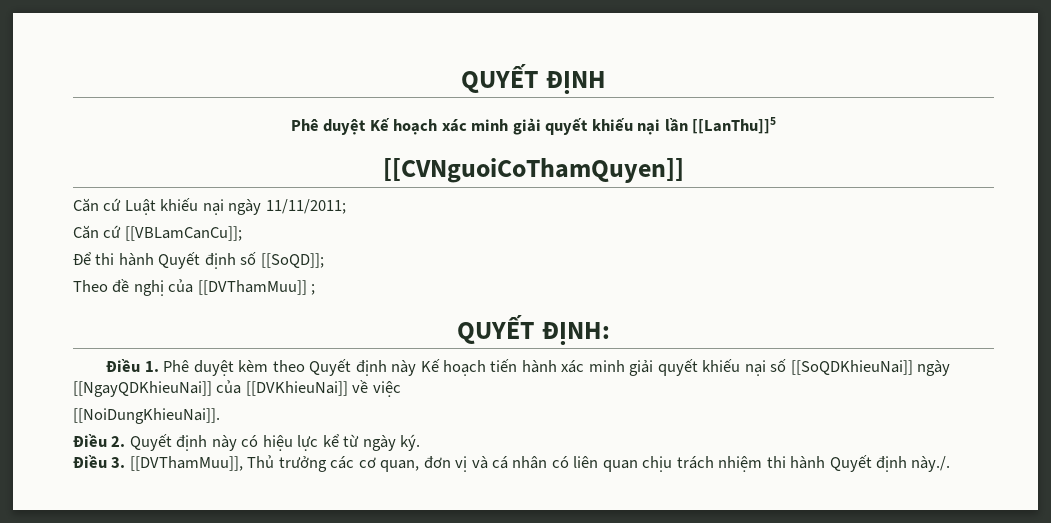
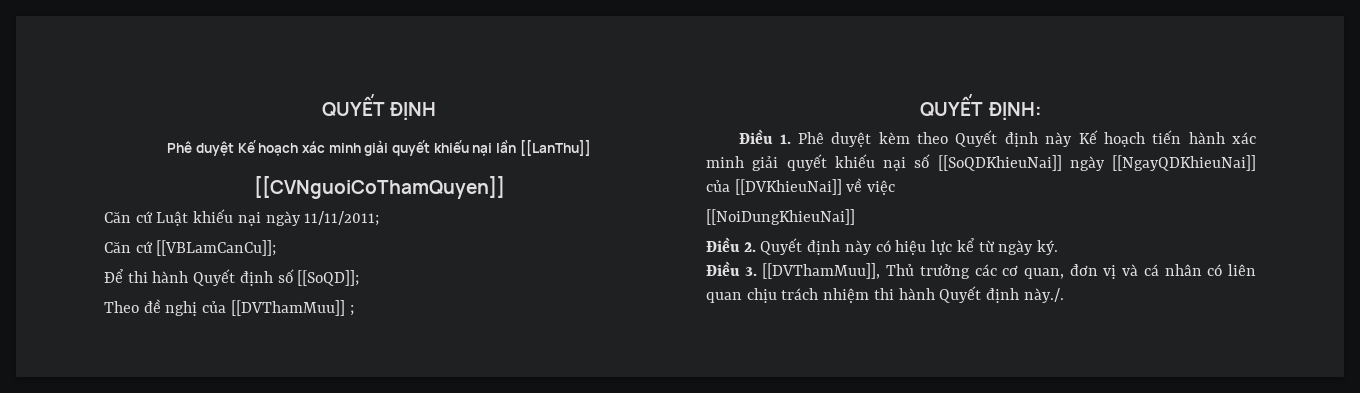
- Phê duyệt Kế hoạch xác minh giải quyết khiếu nại lần [[LanThu]]5
+ Phê duyệt Kế hoạch xác minh giải quyết khiếu nại lần [[LanThu]]
- [[NoiDungKhieuNai]].
+ [[NoiDungKhieuNai]]

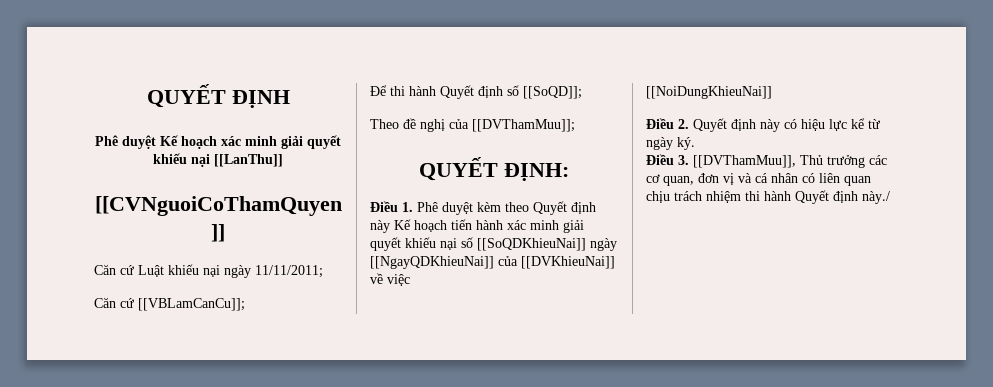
- Phê duyệt Kế hoạch xác minh giải quyết khiếu nại lần [[LanThu]]
+ Phê duyệt Kế hoạch xác minh giải quyết khiếu nại [[LanThu]]
- Theo đề nghị của [[DVThamMuu]] ;
+ Theo đề nghị của [[DVThamMuu]];
- Điều 3. [[DVThamMuu]], Thủ trưởng các cơ quan, đơn vị và cá nhân có liên quan chịu trách nhiệm thi hành Quyết định này./.
+ Điều 3. [[DVThamMuu]], Thủ trưởng các cơ quan, đơn vị và cá nhân có liên quan chịu trách nhiệm thi hành Quyết định này./

